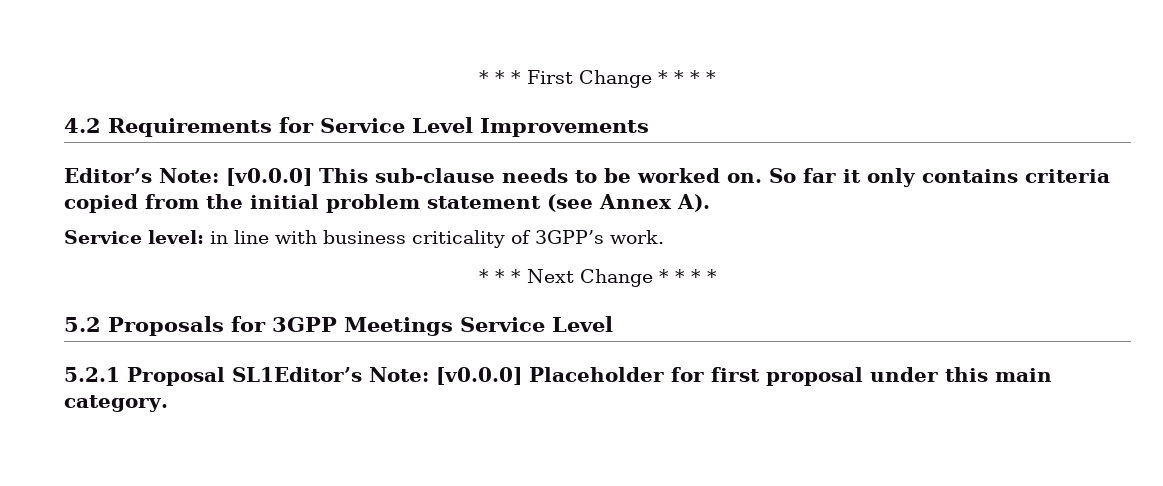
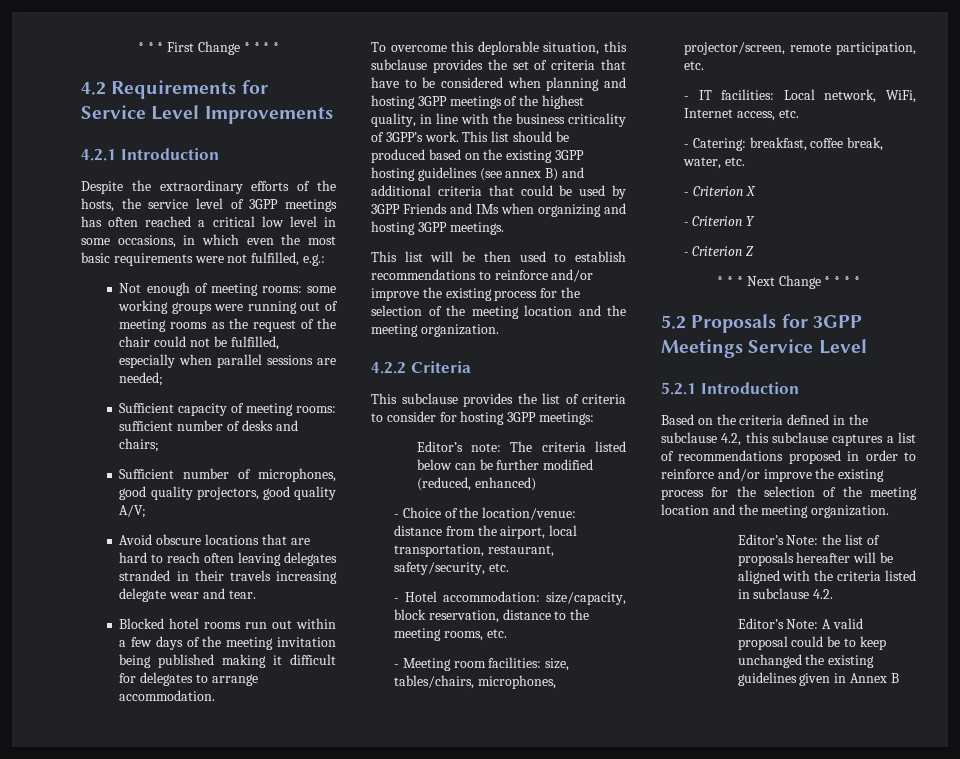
- Editor’s Note: [v0.0.0] This sub-clause needs to be worked on. So far it only contains criteria copied from the initial problem statement (see Annex A).
- Service level: in line with business criticality of 3GPP’s work.
+ 4.2.1 Introduction
+ Despite the extraordinary efforts of the hosts, the service level of 3GPP meetings has often reached a critical low level in some occasions, in which even the most basic requirements were not fulfilled, e.g.:
+ Not enough of meeting rooms: some working groups were running out of meeting rooms as the request of the chair could not be fulfilled, especially when parallel sessions are needed;
+ Sufficient capacity of meeting rooms: sufficient number of desks and chairs;
+ Sufficient number of microphones, good quality projectors, good quality A/V;
+ Avoid obscure locations that are hard to reach often leaving delegates stranded in their travels increasing delegate wear and tear.
+ Blocked hotel rooms run out within a few days of the meeting invitation being published making it difficult for delegates to arrange accommodation.
+ To overcome this deplorable situation, this subclause provides the set of criteria that have to be considered when planning and hosting 3GPP meetings of the highest quality, in line with the business criticality of 3GPP’s work. This list should be produced based on the existing 3GPP hosting guidelines (see annex B) and additional criteria that could be used by 3GPP Friends and IMs when organizing and hosting 3GPP meetings.
+ This list will be then used to establish recommendations to reinforce and/or improve the existing process for the selection of the meeting location and the meeting organization.
+ 4.2.2 Criteria
+ This subclause provides the list of criteria to consider for hosting 3GPP meetings:
+ Editor’s note: The criteria listed below can be further modified (reduced, enhanced)
+ - Choice of the location/venue: distance from the airport, local transportation, restaurant, safety/security, etc.
+ - Hotel accommodation: size/capacity, block reservation, distance to the meeting rooms, etc.
+ - Meeting room facilities: size, tables/chairs, microphones, projector/screen, remote participation, etc.
+ - IT facilities: Local network, WiFi, Internet access, etc.
+ - Catering: breakfast, coffee break, water, etc.
+ - Criterion X
+ - Criterion Y
+ - Criterion Z
- 5.2.1 Proposal SL1Editor’s Note: [v0.0.0] Placeholder for first proposal under this main category.
+ 5.2.1 Introduction
+ Based on the criteria defined in the subclause 4.2, this subclause captures a list of recommendations proposed in order to reinforce and/or improve the existing process for the selection of the meeting location and the meeting organization.
+ Editor’s Note: the list of proposals hereafter will be aligned with the criteria listed in subclause 4.2.
+ Editor’s Note: A valid proposal could be to keep unchanged the existing guidelines given in Annex B

